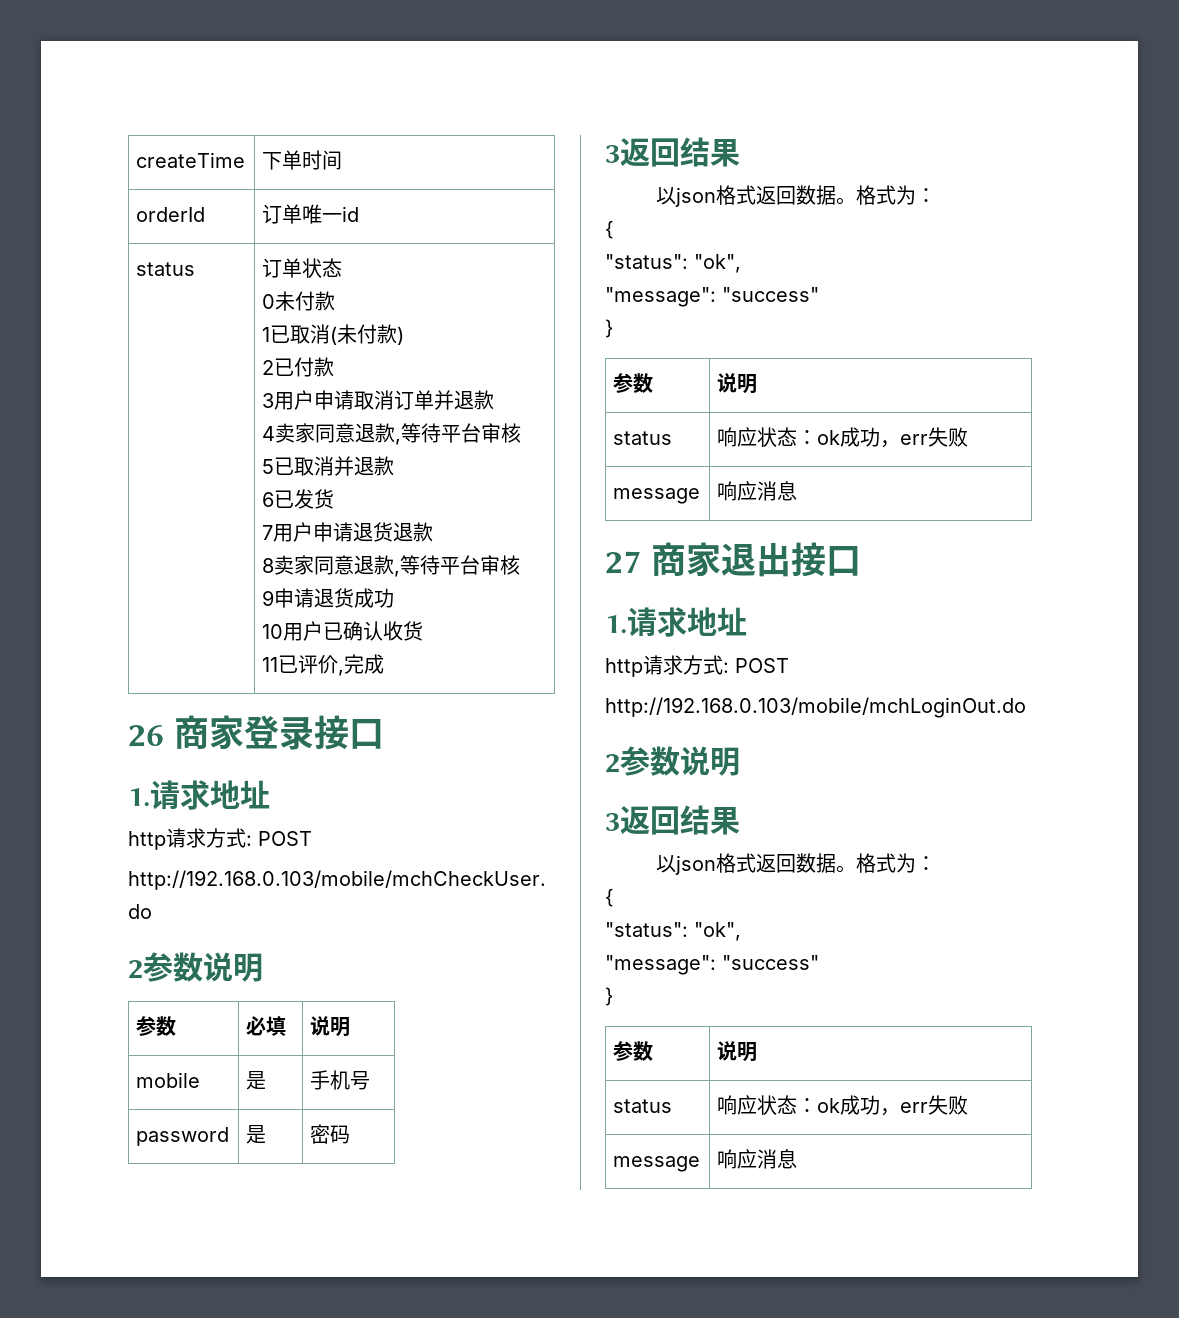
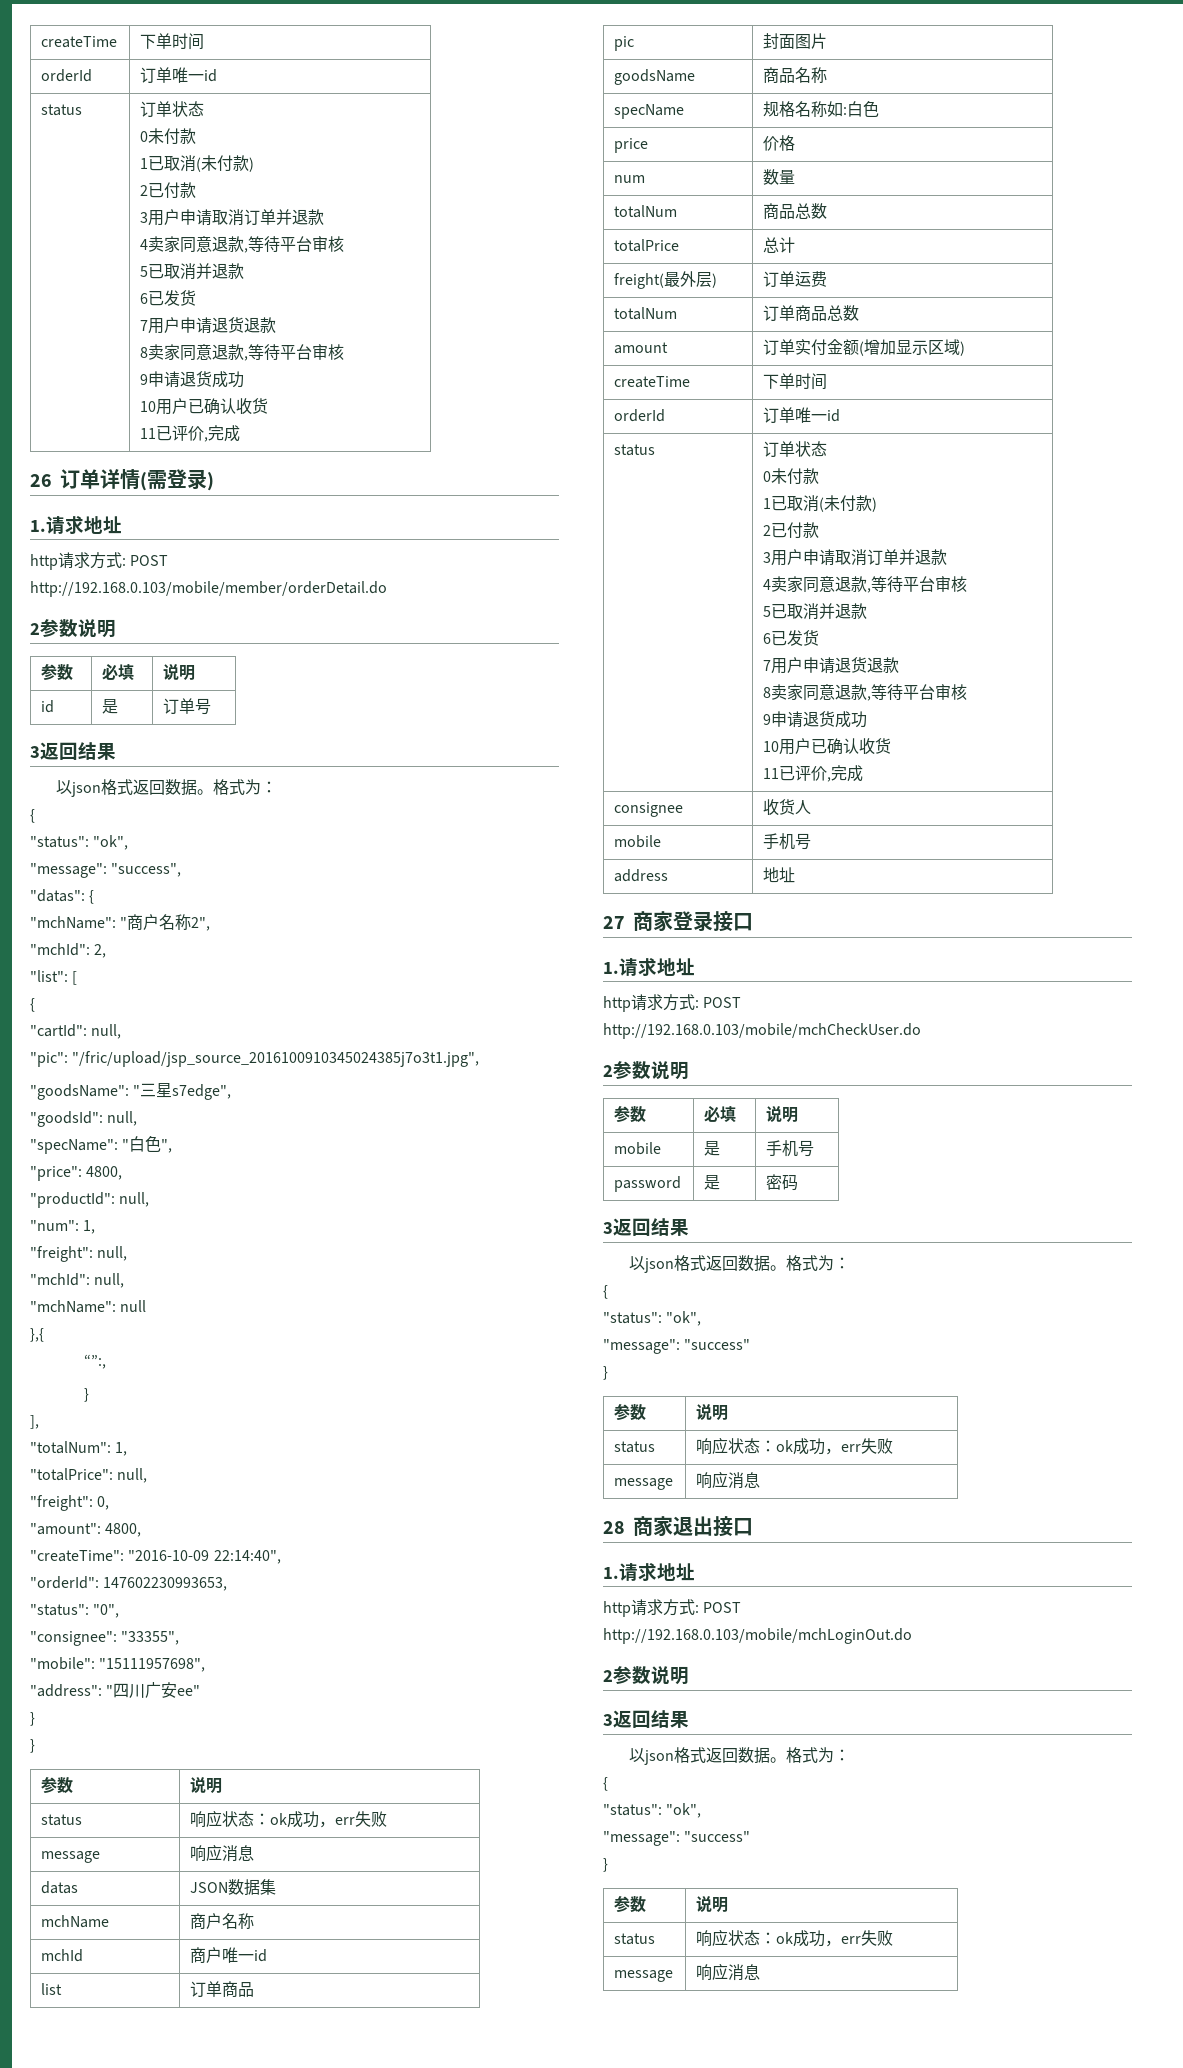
- 26商家登录接口
+ 26订单详情(需登录)
+ 1.请求地址
+ http请求方式: POST
+ http://192.168.0.103/mobile/member/orderDetail.do
+ 2参数说明
+ 参数 | 必填 | 说明
+ id | 是 | 订单号
+ 3返回结果
+ 以json格式返回数据。格式为：
+ {
+ "status": "ok",
+ "message": "success",
+ "datas": {
+ "mchName": "商户名称2",
+ "mchId": 2,
+ "list": [
+ {
+ "cartId": null,
+ "pic": "/fric/upload/jsp_source_2016100910345024385j7o3t1.jpg",
+ "goodsName": "三星s7edge",
+ "goodsId": null,
+ "specName": "白色",
+ "price": 4800,
+ "productId": null,
+ "num": 1,
+ "freight": null,
+ "mchId": null,
+ "mchName": null
+ },{
+ “”:,
+ }
+ ],
+ "totalNum": 1,
+ "totalPrice": null,
+ "freight": 0,
+ "amount": 4800,
+ "createTime": "2016-10-09 22:14:40",
+ "orderId": 147602230993653,
+ "status": "0",
+ "consignee": "33355",
+ "mobile": "15111957698",
+ "address": "四川广安ee"
+ }
+ }
+ 参数 | 说明
+ status | 响应状态：ok成功，err失败
+ message | 响应消息
+ datas | JSON数据集
+ mchName | 商户名称
+ mchId | 商户唯一id
+ list | 订单商品
+ pic | 封面图片
+ goodsName | 商品名称
+ specName | 规格名称如:白色
+ price | 价格
+ num | 数量
+ totalNum | 商品总数
+ totalPrice | 总计
+ freight(最外层) | 订单运费
+ totalNum | 订单商品总数
+ amount | 订单实付金额(增加显示区域)
+ createTime | 下单时间
+ orderId | 订单唯一id
+ status | 订单状态
+ 0未付款
+ 1已取消(未付款)
+ 2已付款
+ 3用户申请取消订单并退款
+ 4卖家同意退款,等待平台审核
+ 5已取消并退款
+ 6已发货
+ 7用户申请退货退款
+ 8卖家同意退款,等待平台审核
+ 9申请退货成功
+ 10用户已确认收货
+ 11已评价,完成
+ consignee | 收货人
+ mobile | 手机号
+ address | 地址
+ 27商家登录接口
- 27商家退出接口
+ 28商家退出接口

